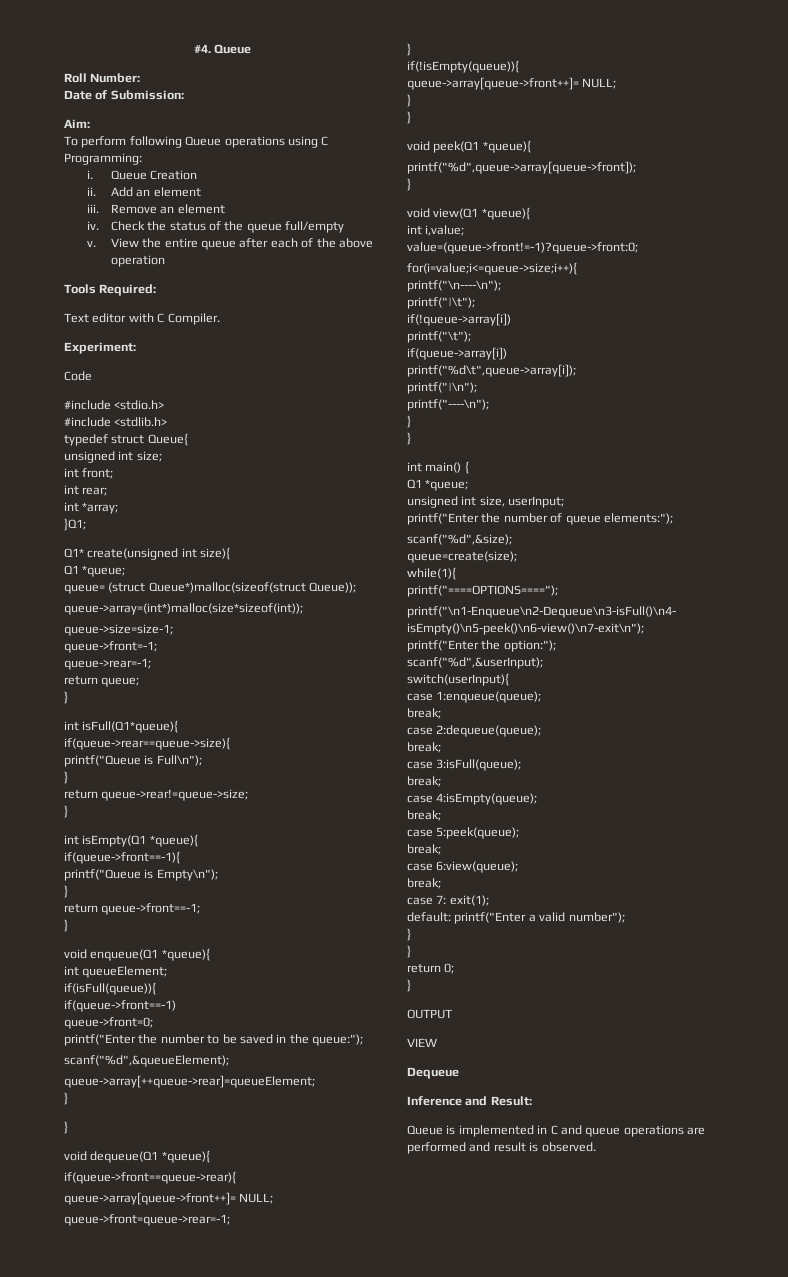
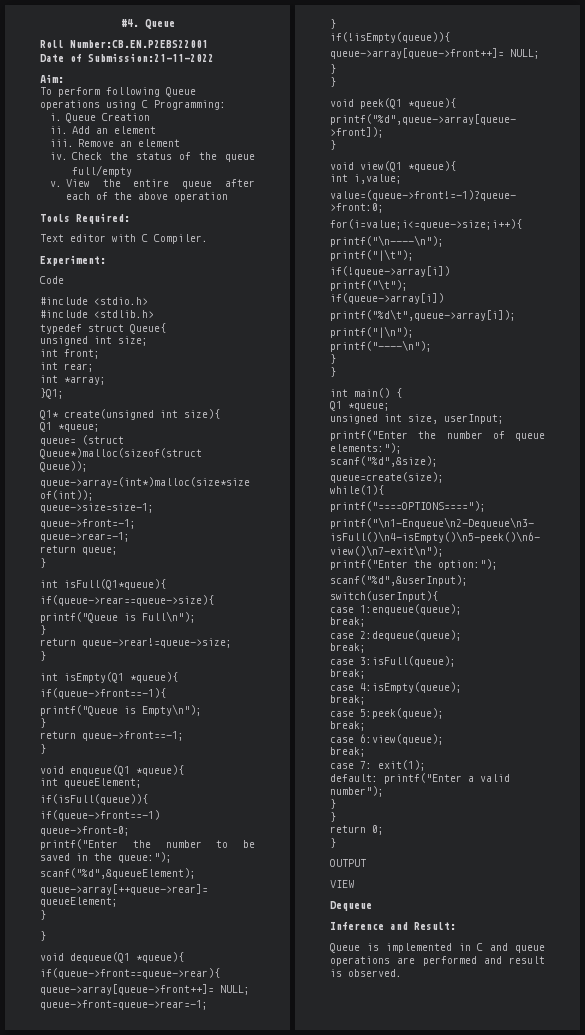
- Roll Number:
+ Roll Number:CB.EN.P2EBS22001
- Date of Submission:
+ Date of Submission:21-11-2022

